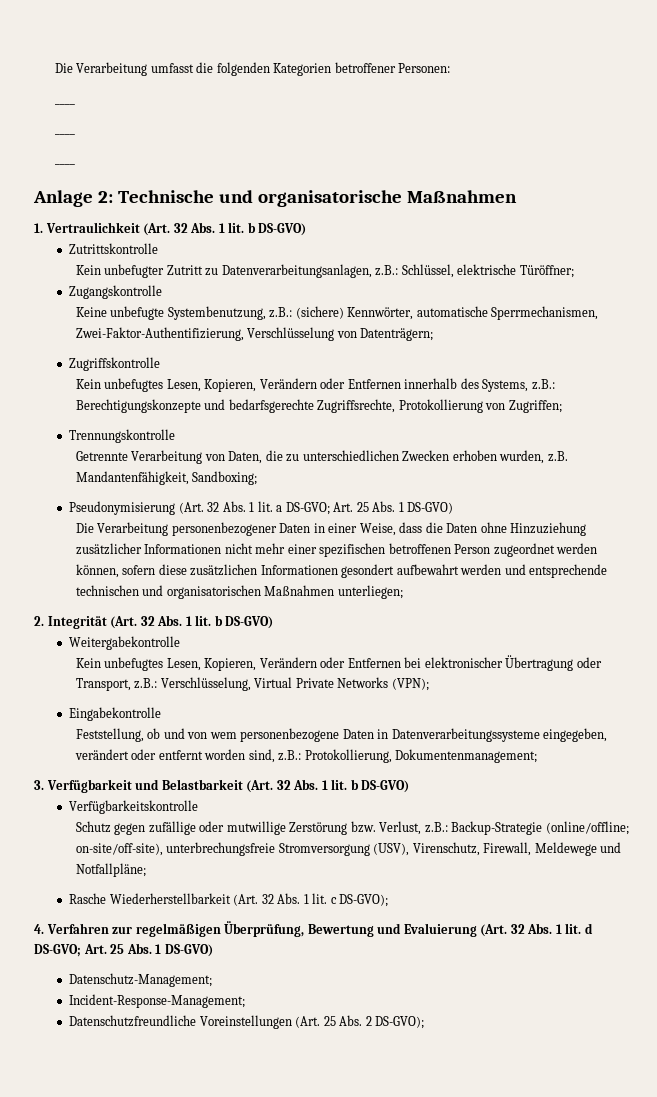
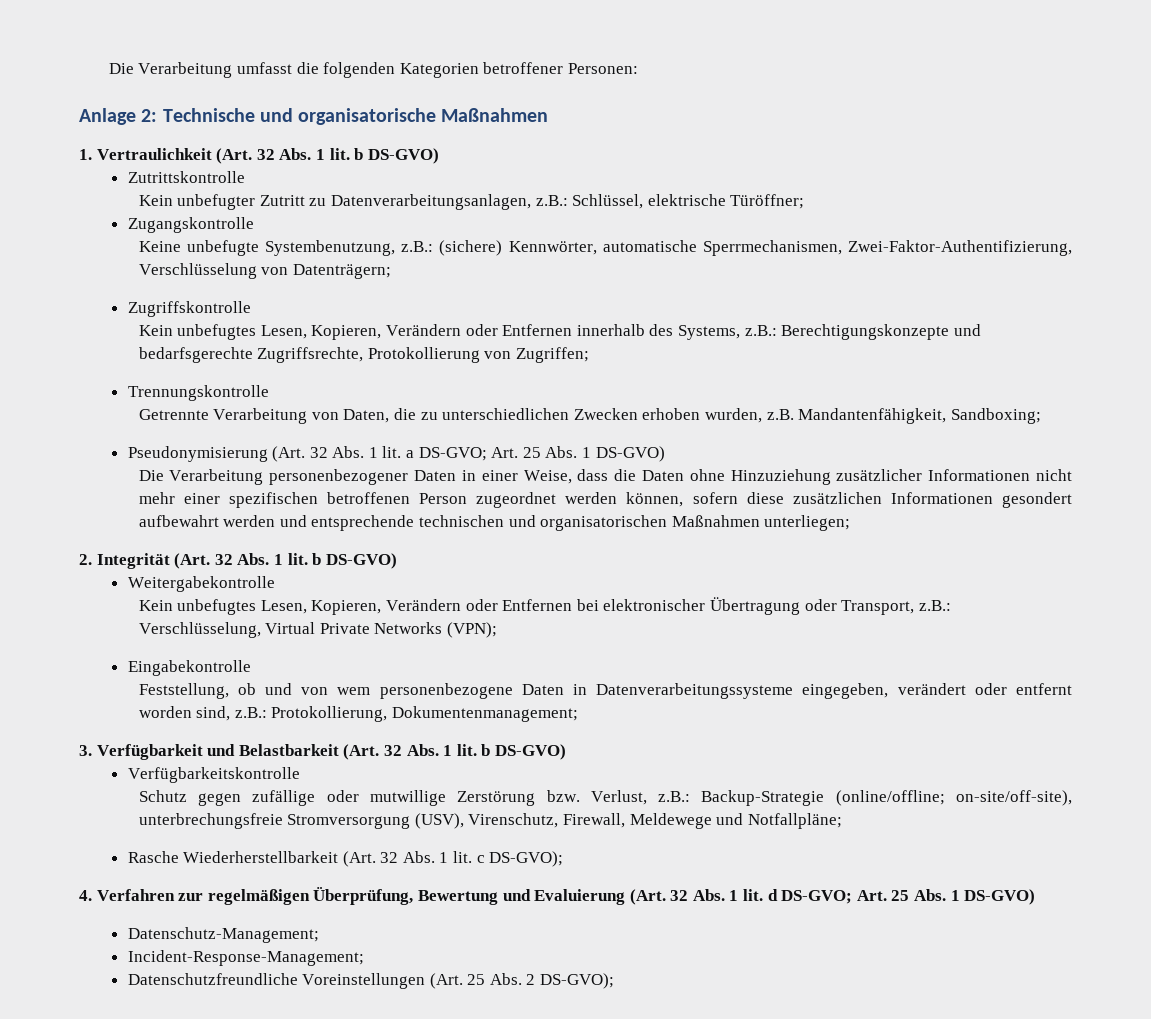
  Die Verarbeitung umfasst die folgenden Kategorien betroffener Personen:
- ____
- ____
- ____

